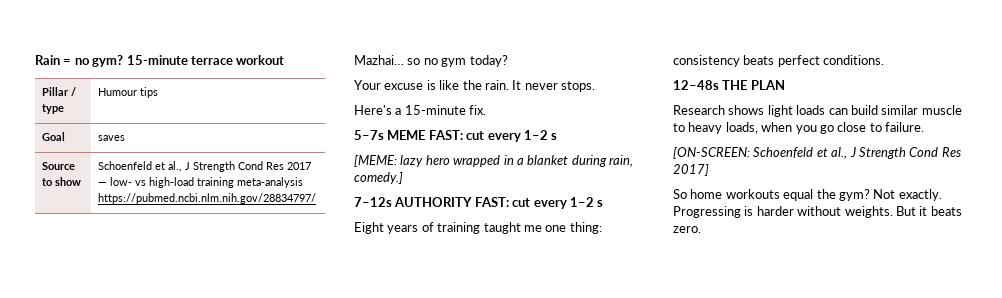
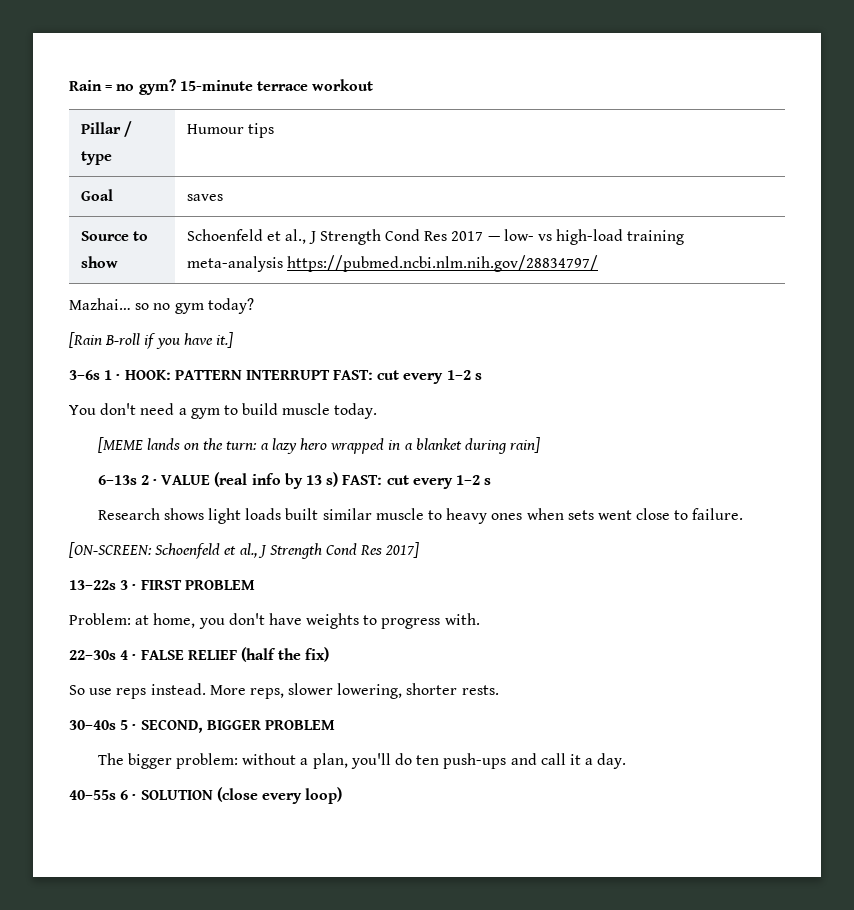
- Your excuse is like the rain. It never stops.
- Here's a 15-minute fix.
- 5–7s MEME FAST: cut every 1–2 s
- [MEME: lazy hero wrapped in a blanket during rain, comedy.]
- 7–12s AUTHORITY FAST: cut every 1–2 s
- Eight years of training taught me one thing: consistency beats perfect conditions.
- 12–48s THE PLAN
+ [Rain B-roll if you have it.]
+ 3–6s 1 · HOOK: PATTERN INTERRUPT FAST: cut every 1–2 s
+ You don't need a gym to build muscle today.
+ [MEME lands on the turn: a lazy hero wrapped in a blanket during rain]
+ 6–13s 2 · VALUE (real info by 13 s) FAST: cut every 1–2 s
- Research shows light loads can build similar muscle to heavy loads, when you go close to failure.
+ Research shows light loads built similar muscle to heavy ones when sets went close to failure.
- So home workouts equal the gym? Not exactly. Progressing is harder without weights. But it beats zero.
+ 13–22s 3 · FIRST PROBLEM
+ Problem: at home, you don't have weights to progress with.
+ 22–30s 4 · FALSE RELIEF (half the fix)
+ So use reps instead. More reps, slower lowering, shorter rests.
+ 30–40s 5 · SECOND, BIGGER PROBLEM
+ The bigger problem: without a plan, you'll do ten push-ups and call it a day.
+ 40–55s 6 · SOLUTION (close every loop)

